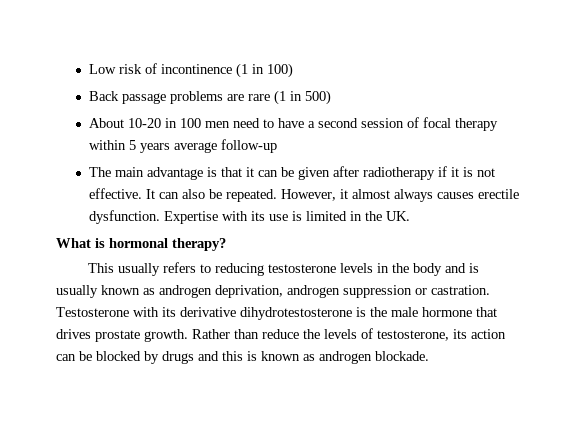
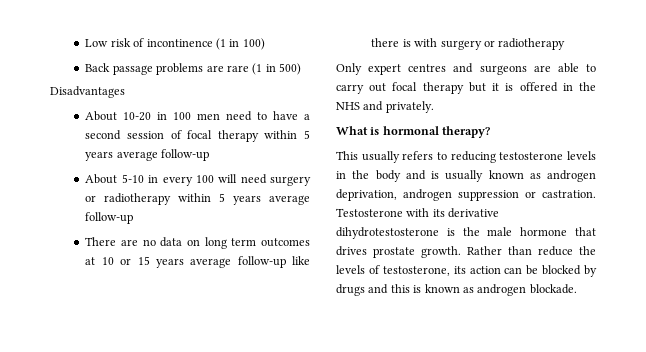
+ Disadvantages
- The main advantage is that it can be given after radiotherapy if it is not effective. It can also be repeated. However, it almost always causes erectile dysfunction. Expertise with its use is limited in the UK.
+ About 5-10 in every 100 will need surgery or radiotherapy within 5 years average follow-up
+ There are no data on long term outcomes at 10 or 15 years average follow-up like there is with surgery or radiotherapy
+ Only expert centres and surgeons are able to carry out focal therapy but it is offered in the NHS and privately.

